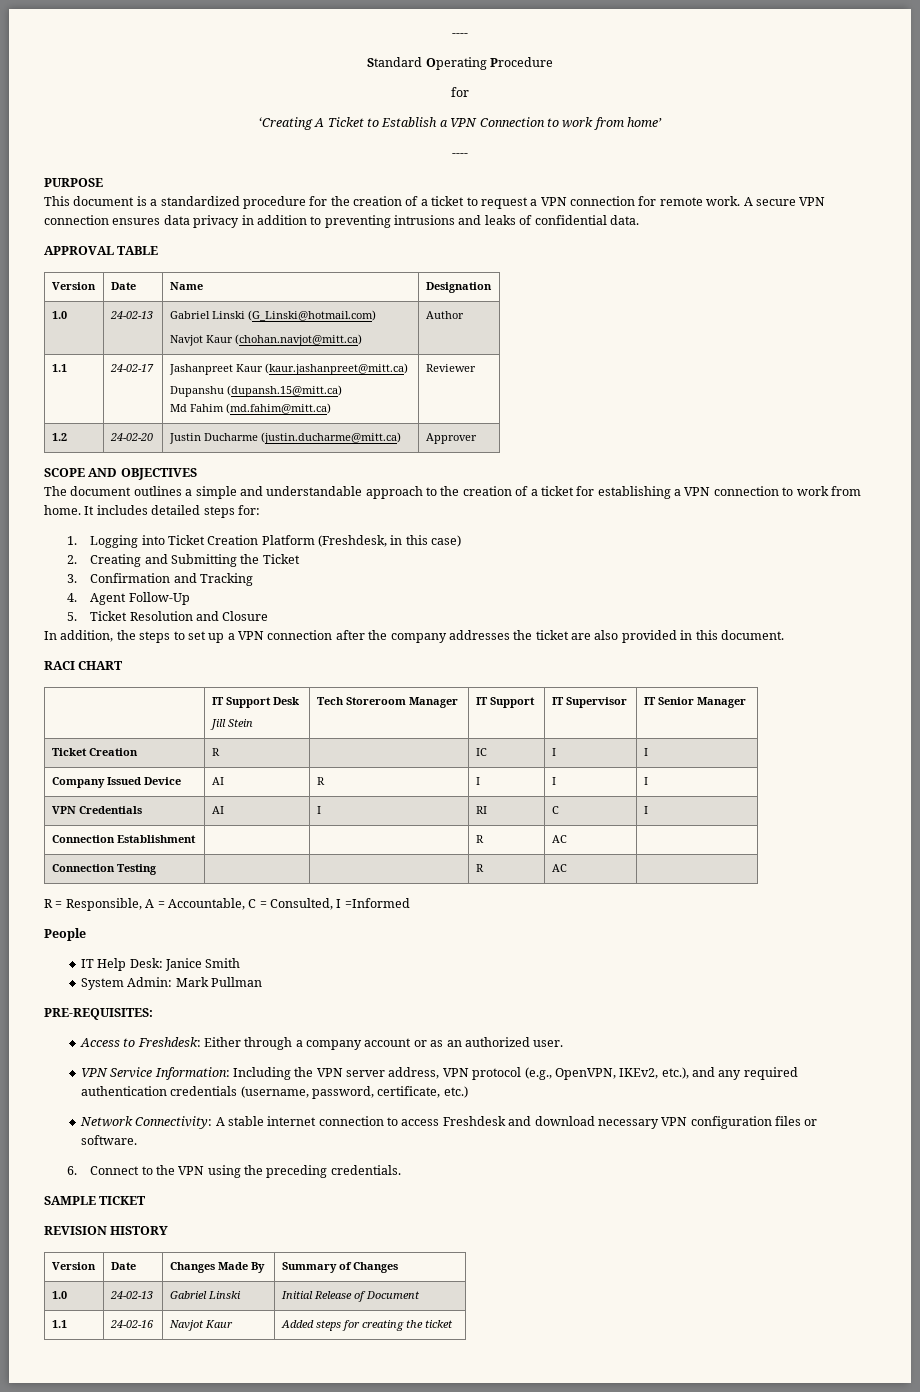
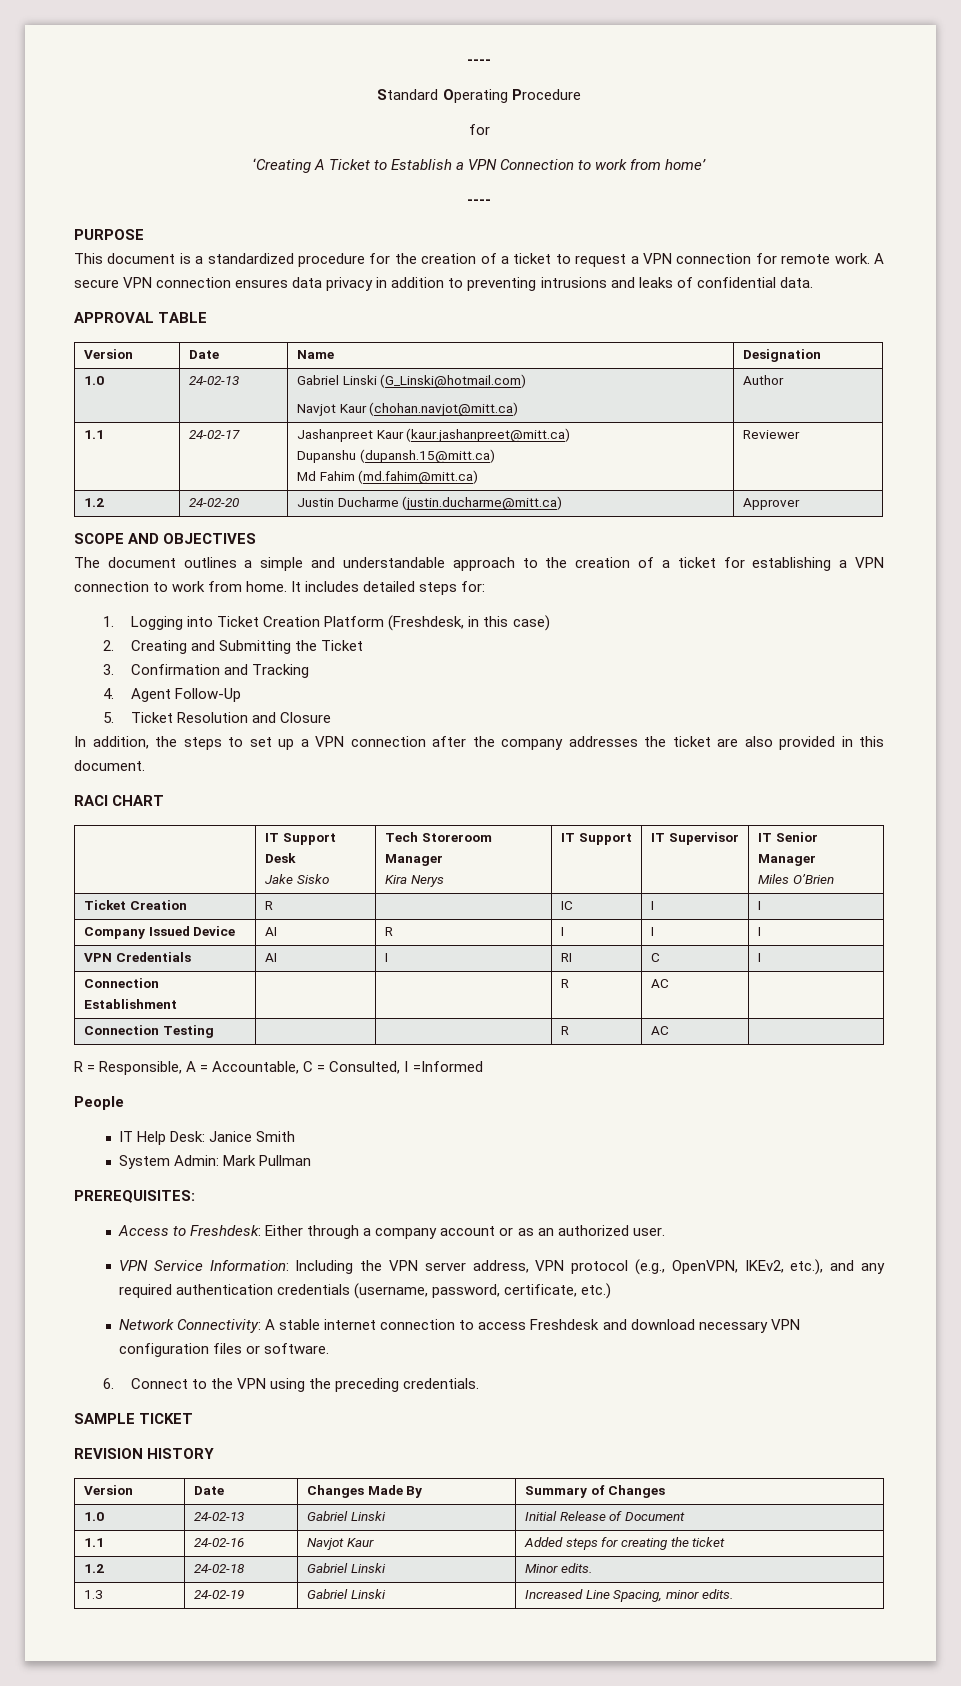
  | IT Support Desk
- Jill Stein | Tech Storeroom Manager | IT Support | IT Supervisor | IT Senior Manager
+ Jake Sisko | Tech Storeroom Manager
+ Kira Nerys | IT Support | IT Supervisor | IT Senior Manager
+ Miles O’Brien
- PRE-REQUISITES:
+ PREREQUISITES:
+ 1.2 | 24-02-18 | Gabriel Linski | Minor edits.
+ 1.3 | 24-02-19 | Gabriel Linski | Increased Line Spacing, minor edits.

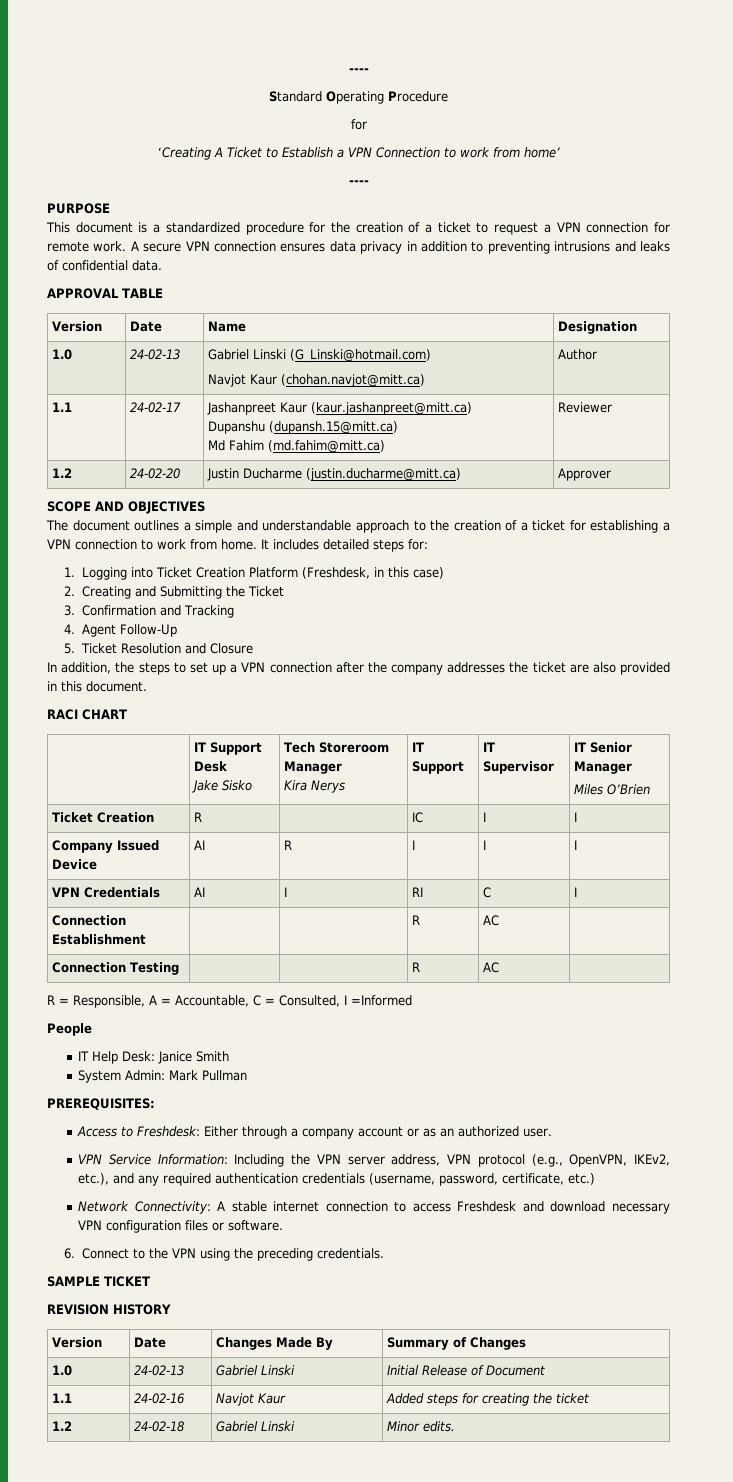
- 1.3 | 24-02-19 | Gabriel Linski | Increased Line Spacing, minor edits.

